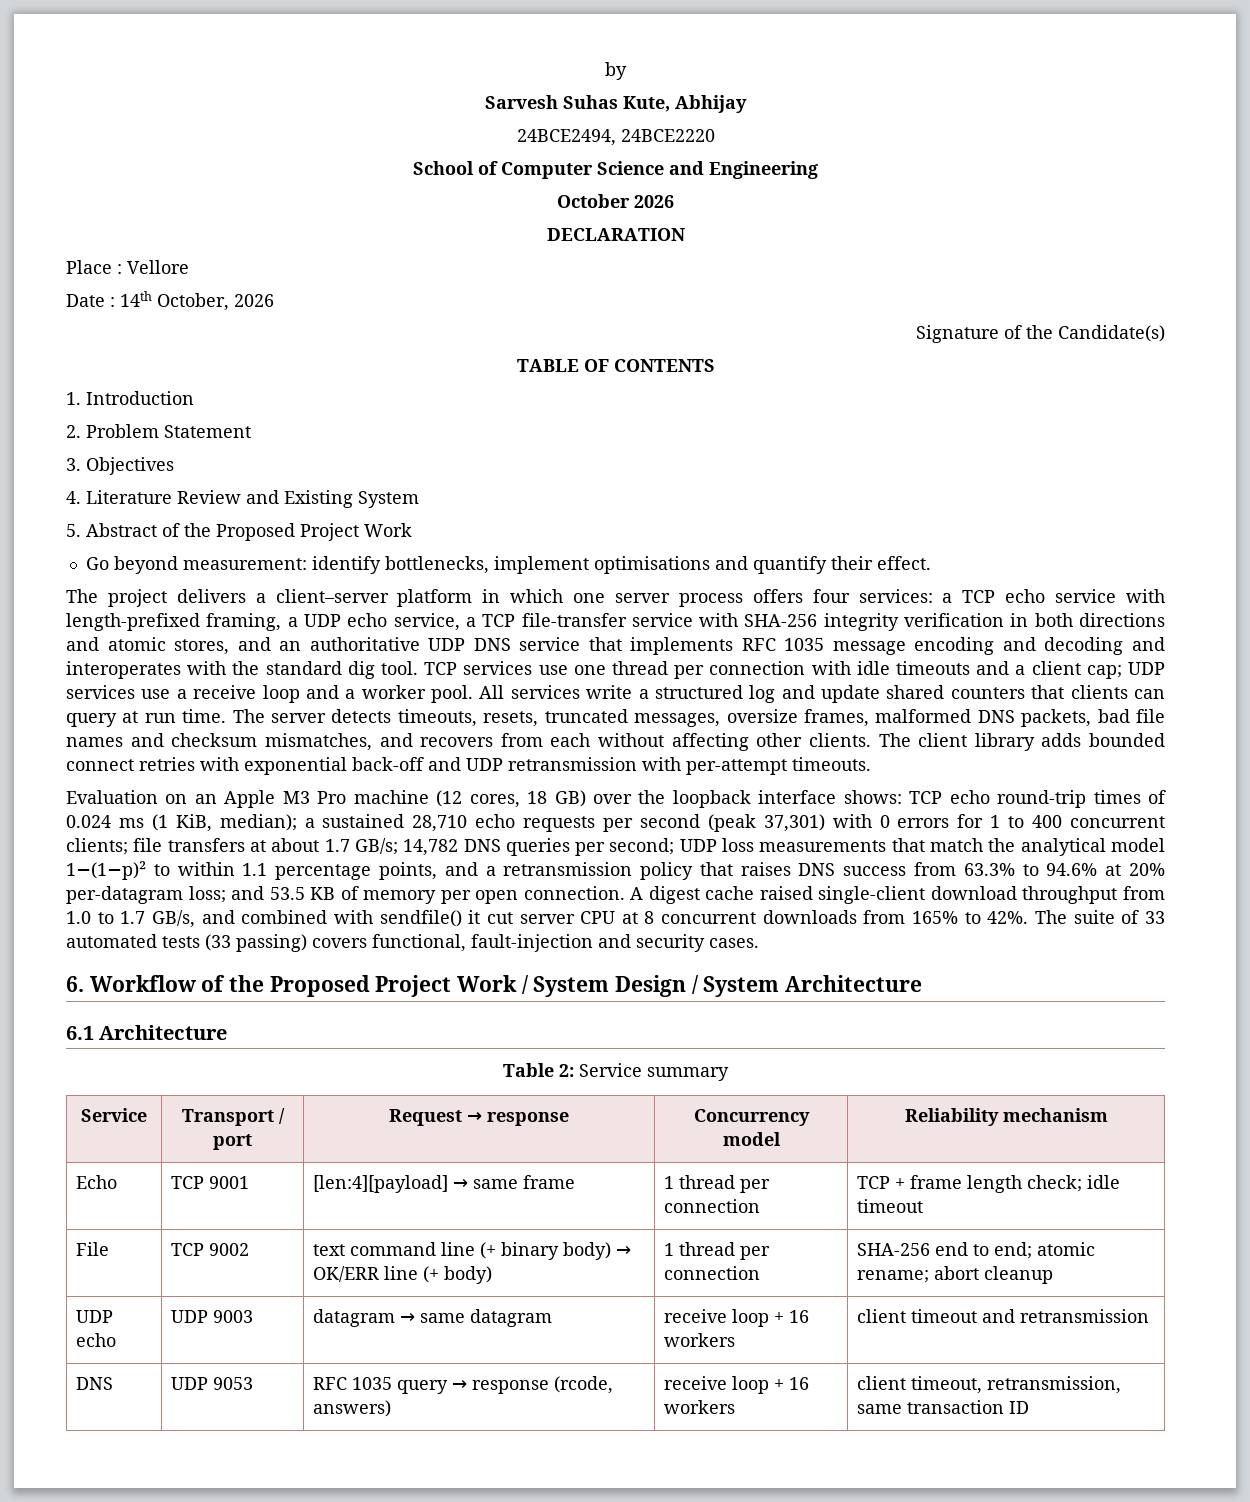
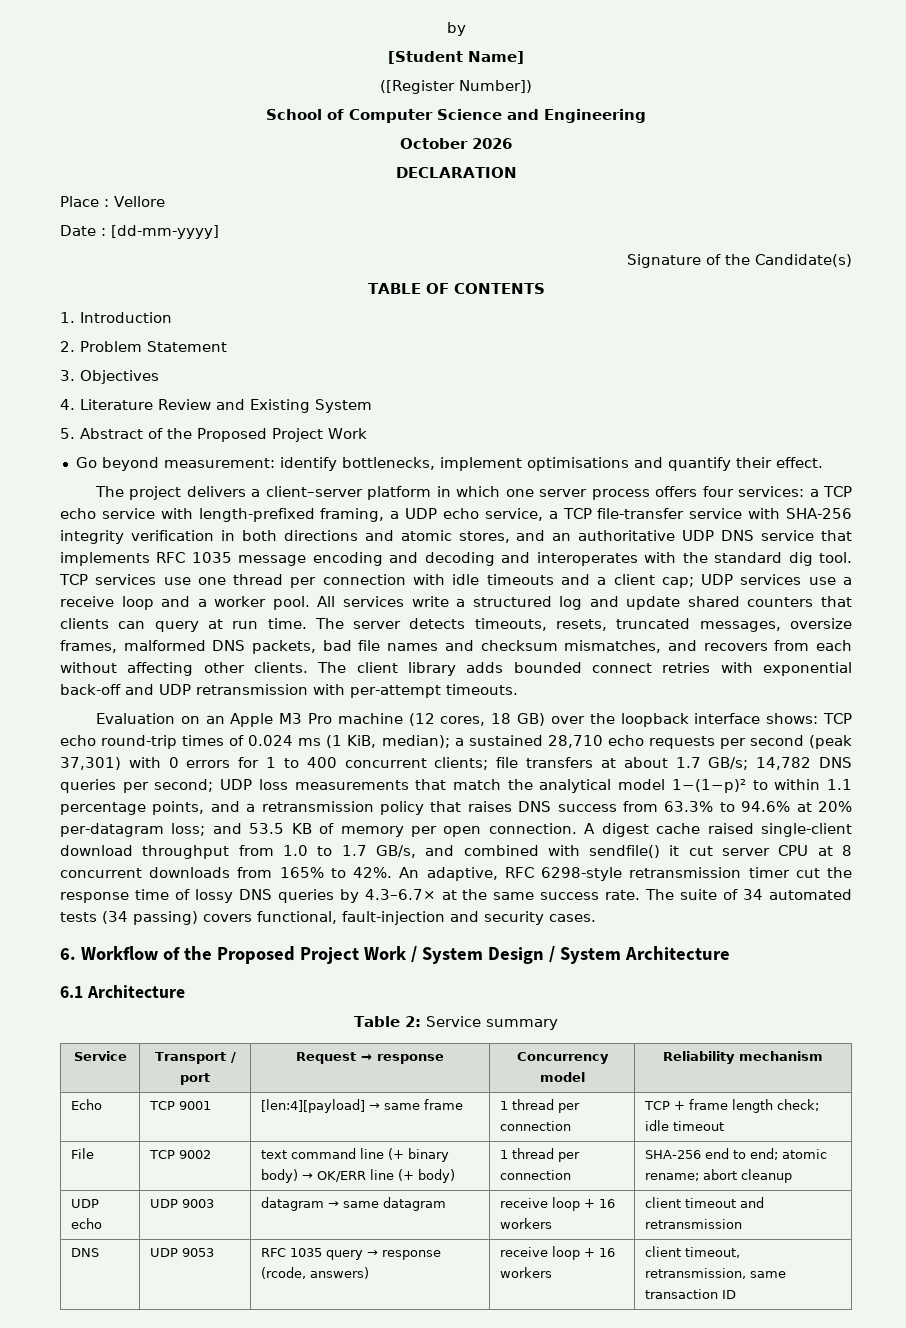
- Sarvesh Suhas Kute, Abhijay
- 24BCE2494, 24BCE2220
+ [Student Name]
+ ([Register Number])
- Date : 14th October, 2026
+ Date : [dd-mm-yyyy]
+ An adaptive, RFC 6298-style retransmission timer cut the response time of lossy DNS queries by 4.3–6.7× at the same success rate.
- The suite of 33 automated tests (33 passing) covers functional, fault-injection and security cases.
+ The suite of 34 automated tests (34 passing) covers functional, fault-injection and security cases.

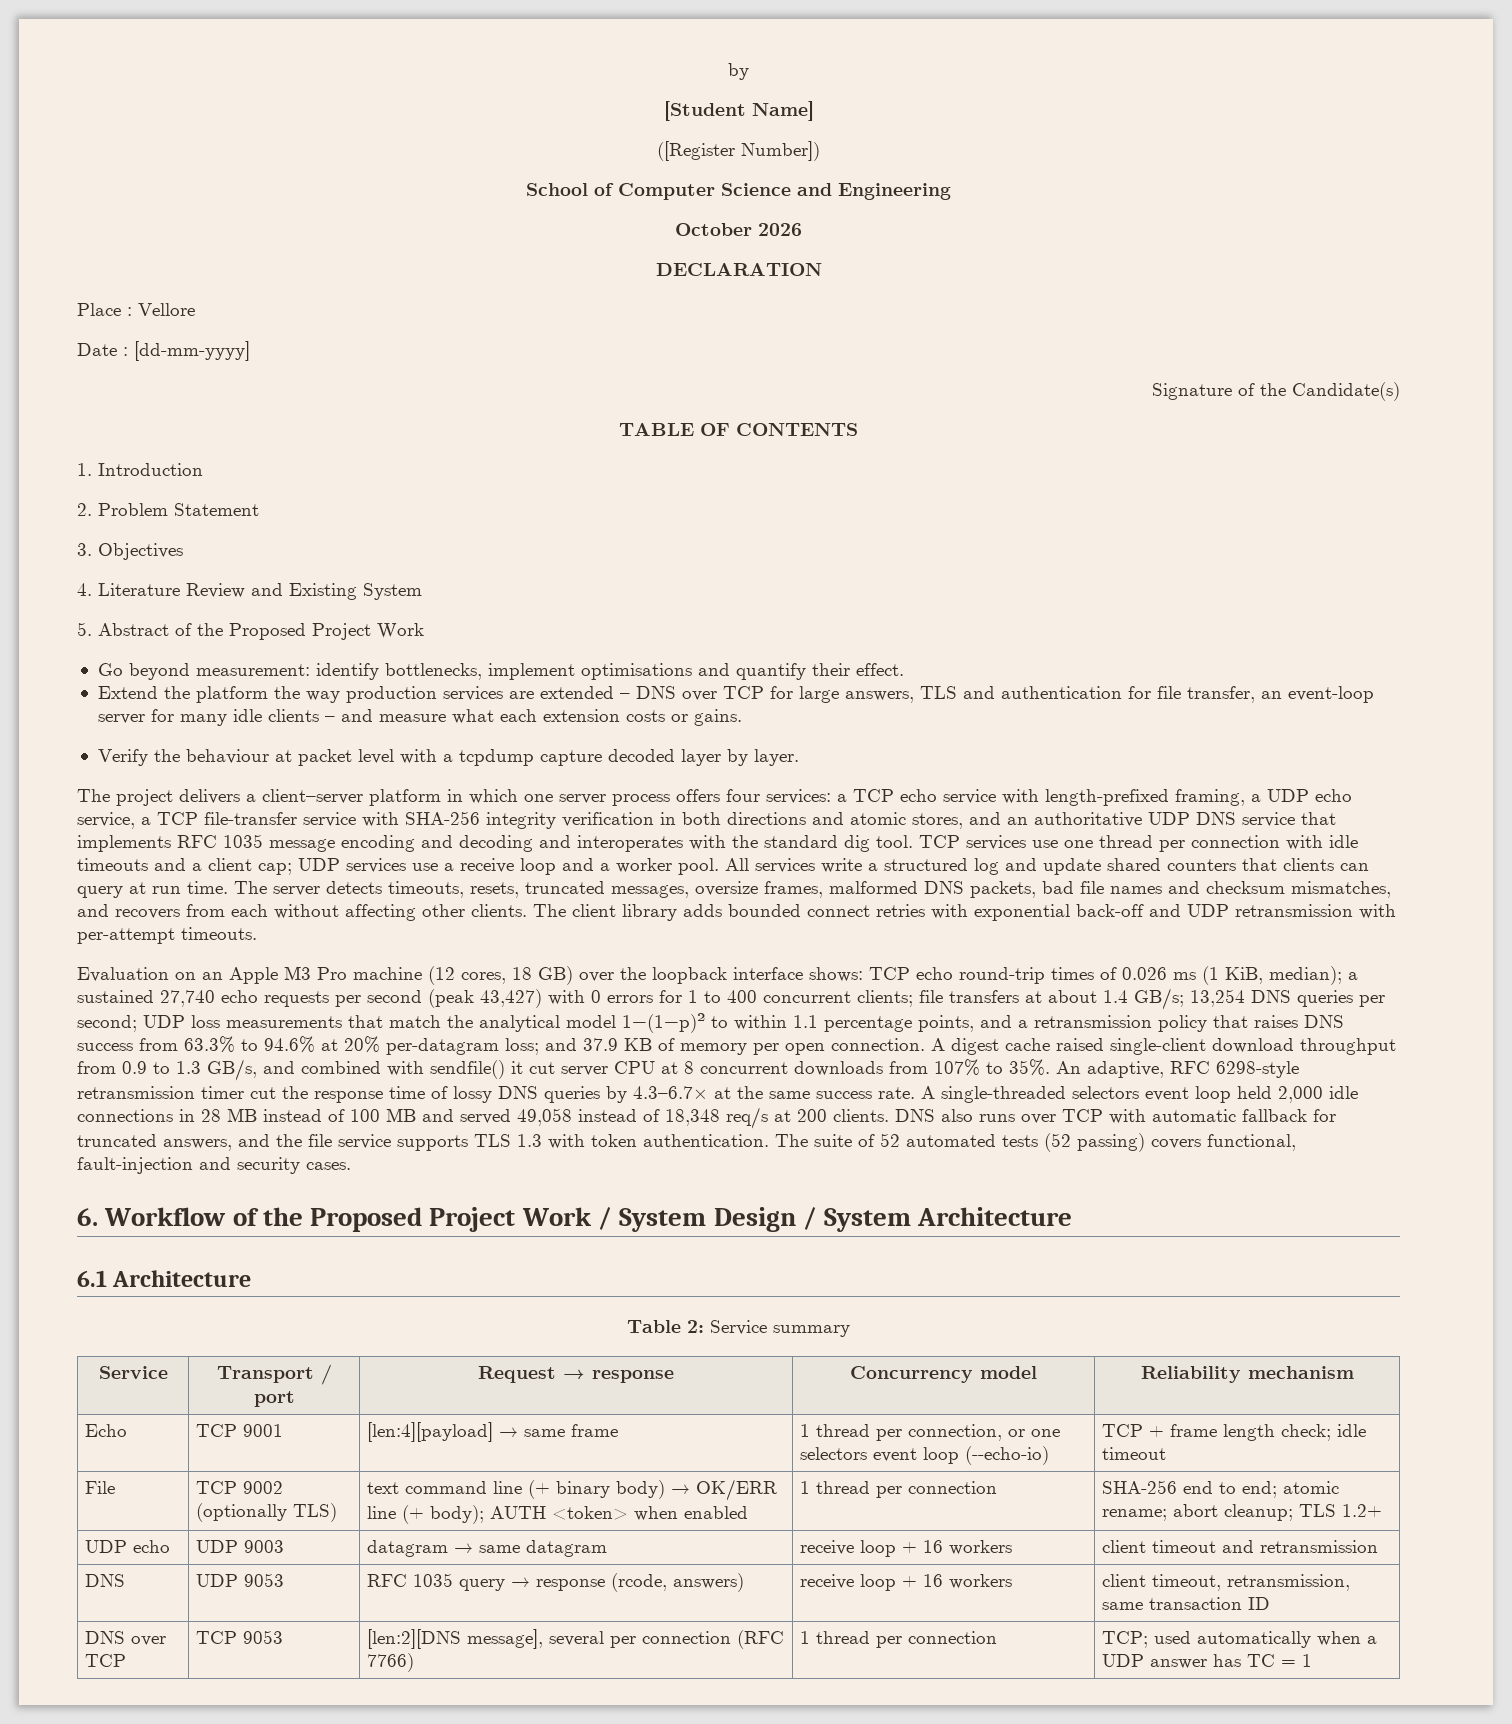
+ Extend the platform the way production services are extended – DNS over TCP for large answers, TLS and authentication for file transfer, an event-loop server for many idle clients – and measure what each extension costs or gains.
+ Verify the behaviour at packet level with a tcpdump capture decoded layer by layer.
- TCP echo round-trip times of 0.024 ms (1 KiB, median);
+ TCP echo round-trip times of 0.026 ms (1 KiB, median);
- a sustained 28,710 echo requests per second (peak 37,301) with 0 errors for 1 to 400 concurrent clients;
+ a sustained 27,740 echo requests per second (peak 43,427) with 0 errors for 1 to 400 concurrent clients;
- file transfers at about 1.7 GB/s; 14,782 DNS queries per second;
+ file transfers at about 1.4 GB/s; 13,254 DNS queries per second;
- and 53.5 KB of memory per open connection.
+ and 37.9 KB of memory per open connection.
- A digest cache raised single-client download throughput from 1.0 to 1.7 GB/s, and combined with sendfile() it cut server CPU at 8 concurrent downloads from 165% to 42%.
+ A digest cache raised single-client download throughput from 0.9 to 1.3 GB/s, and combined with sendfile() it cut server CPU at 8 concurrent downloads from 107% to 35%.
+ A single-threaded selectors event loop held 2,000 idle connections in 28 MB instead of 100 MB and served 49,058 instead of 18,348 req/s at 200 clients. DNS also runs over TCP with automatic fallback for truncated answers, and the file service supports TLS 1.3 with token authentication.
- The suite of 34 automated tests (34 passing) covers functional, fault-injection and security cases.
+ The suite of 52 automated tests (52 passing) covers functional, fault-injection and security cases.
- Echo | TCP 9001 | [len:4][payload] → same frame | 1 thread per connection | TCP + frame length check; idle timeout
+ Echo | TCP 9001 | [len:4][payload] → same frame | 1 thread per connection, or one selectors event loop (--echo-io) | TCP + frame length check; idle timeout
- File | TCP 9002 | text command line (+ binary body) → OK/ERR line (+ body) | 1 thread per connection | SHA-256 end to end; atomic rename; abort cleanup
+ File | TCP 9002 (optionally TLS) | text command line (+ binary body) → OK/ERR line (+ body); AUTH <token> when enabled | 1 thread per connection | SHA-256 end to end; atomic rename; abort cleanup; TLS 1.2+
+ DNS over TCP | TCP 9053 | [len:2][DNS message], several per connection (RFC 7766) | 1 thread per connection | TCP; used automatically when a UDP answer has TC = 1

